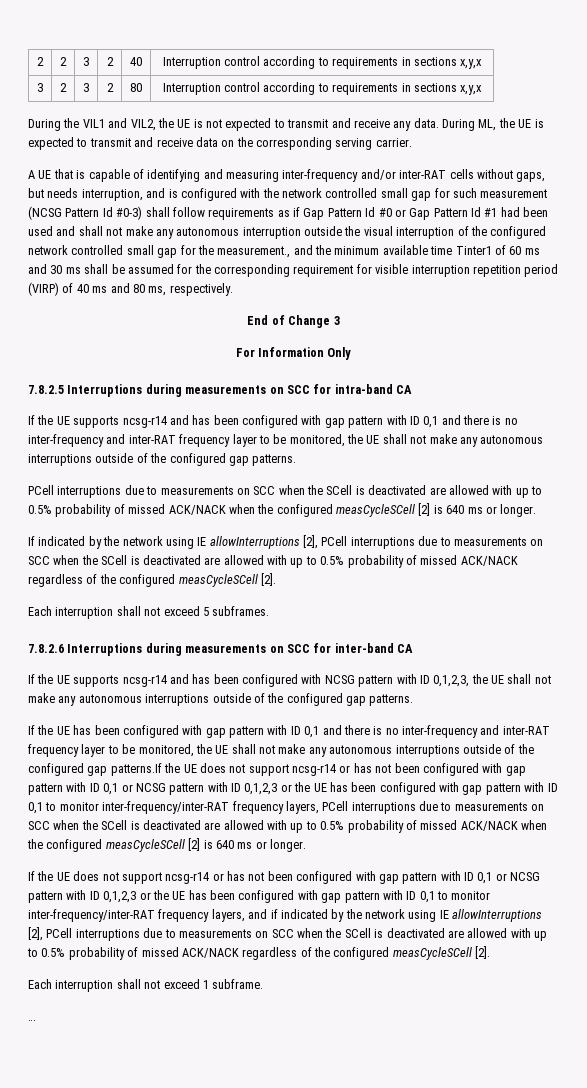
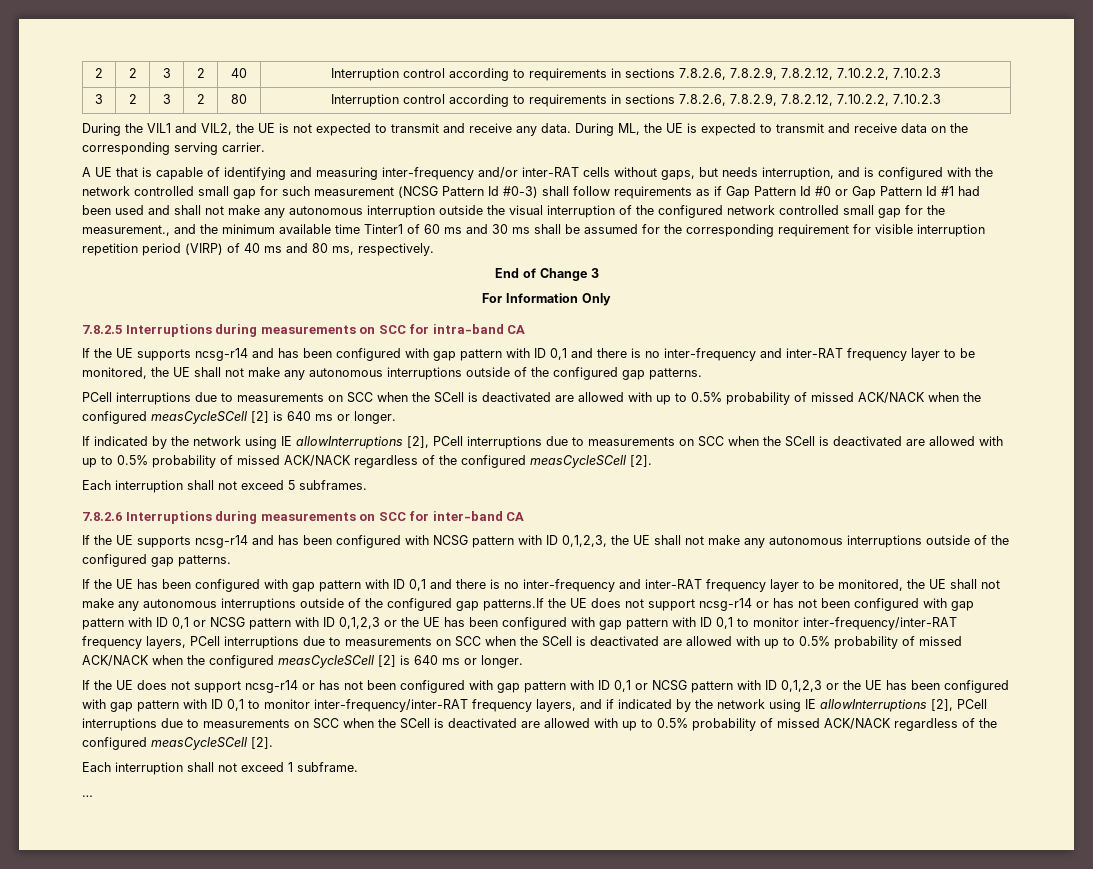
- 2 | 2 | 3 | 2 | 40 | Interruption control according to requirements in sections x,y,x
+ 2 | 2 | 3 | 2 | 40 | Interruption control according to requirements in sections 7.8.2.6, 7.8.2.9, 7.8.2.12, 7.10.2.2, 7.10.2.3
- 3 | 2 | 3 | 2 | 80 | Interruption control according to requirements in sections x,y,x
+ 3 | 2 | 3 | 2 | 80 | Interruption control according to requirements in sections 7.8.2.6, 7.8.2.9, 7.8.2.12, 7.10.2.2, 7.10.2.3

